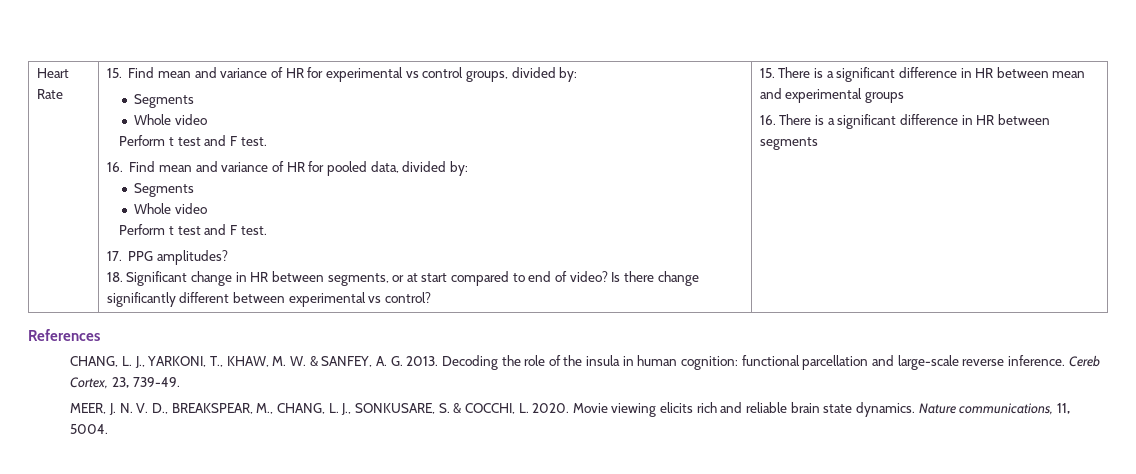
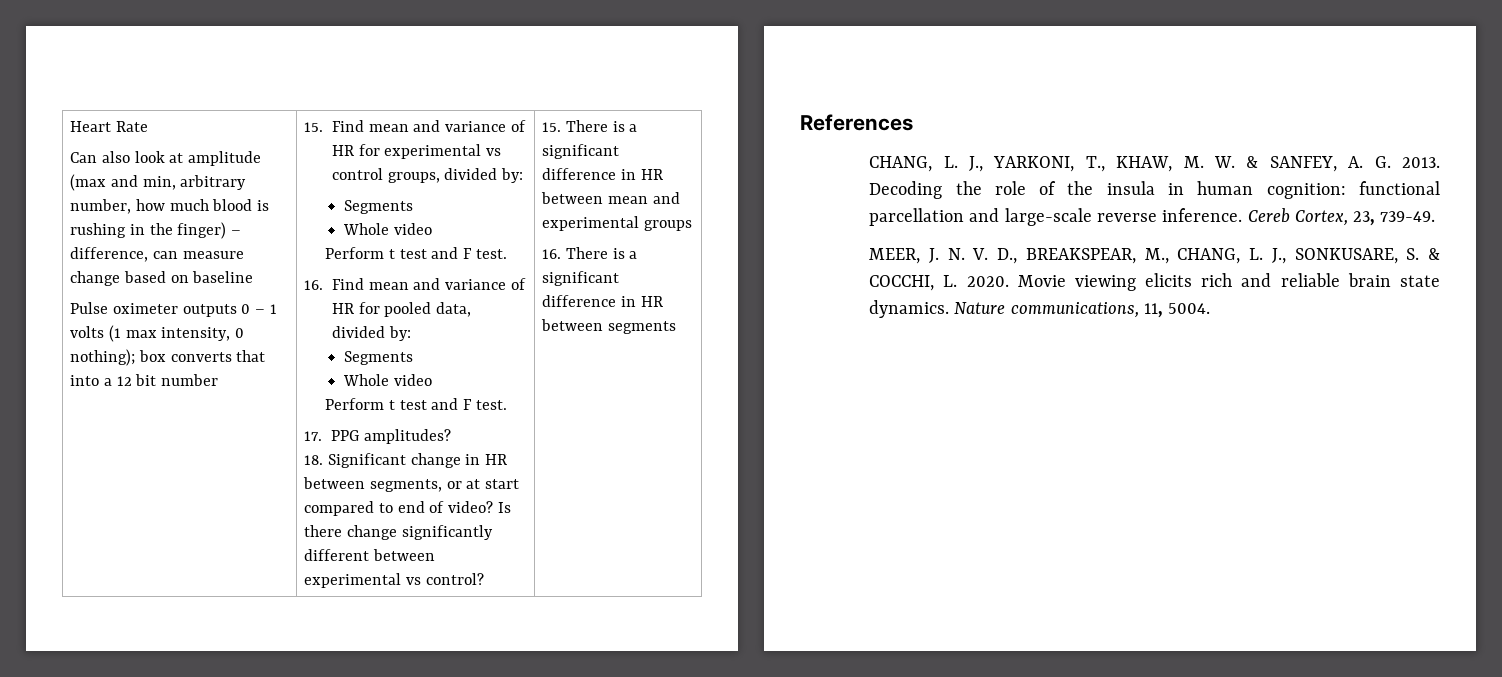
+ Can also look at amplitude (max and min, arbitrary number, how much blood is rushing in the finger) – difference, can measure change based on baseline
+ Pulse oximeter outputs 0 – 1 volts (1 max intensity, 0 nothing); box converts that into a 12 bit number

